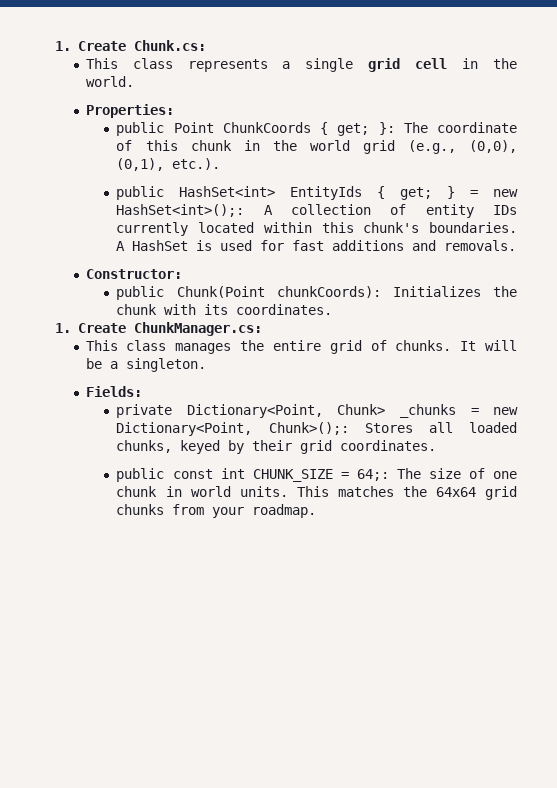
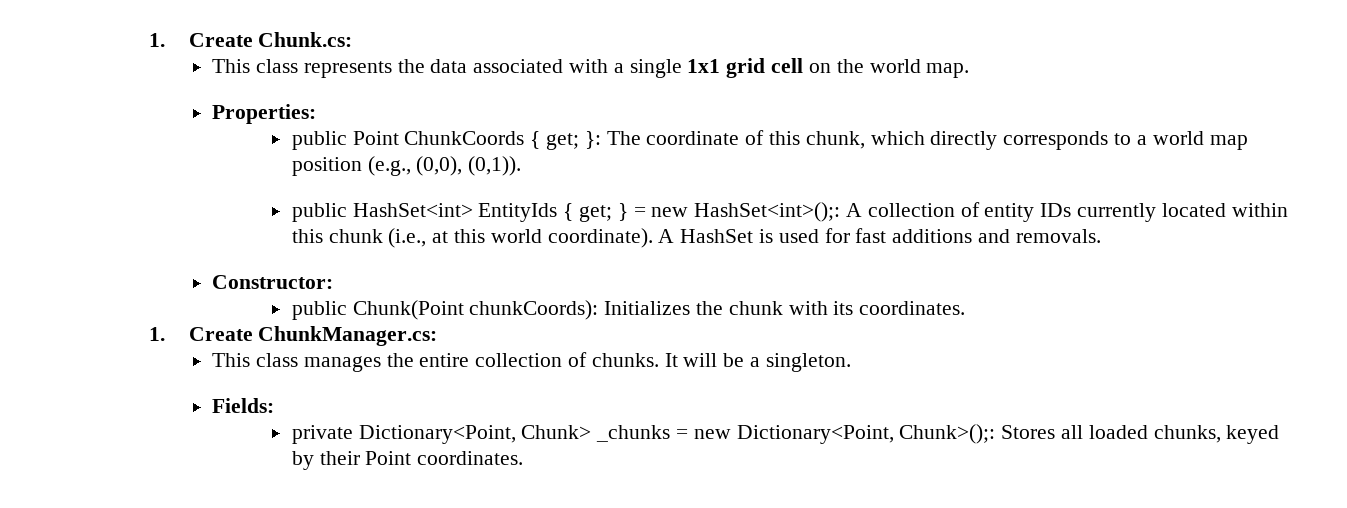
- This class represents a single grid cell in the world.
+ This class represents the data associated with a single 1x1 grid cell on the world map.
- public Point ChunkCoords { get; }: The coordinate of this chunk in the world grid (e.g., (0,0), (0,1), etc.).
+ public Point ChunkCoords { get; }: The coordinate of this chunk, which directly corresponds to a world map position (e.g., (0,0), (0,1)).
- public HashSet<int> EntityIds { get; } = new HashSet<int>();: A collection of entity IDs currently located within this chunk's boundaries.
+ public HashSet<int> EntityIds { get; } = new HashSet<int>();: A collection of entity IDs currently located within this chunk (i.e., at this world coordinate).
- This class manages the entire grid of chunks.
+ This class manages the entire collection of chunks.
- private Dictionary<Point, Chunk> _chunks = new Dictionary<Point, Chunk>();: Stores all loaded chunks, keyed by their grid coordinates.
- public const int CHUNK_SIZE = 64;: The size of one chunk in world units. This matches the 64x64 grid chunks from your roadmap.
+ private Dictionary<Point, Chunk> _chunks = new Dictionary<Point, Chunk>();: Stores all loaded chunks, keyed by their Point coordinates.

